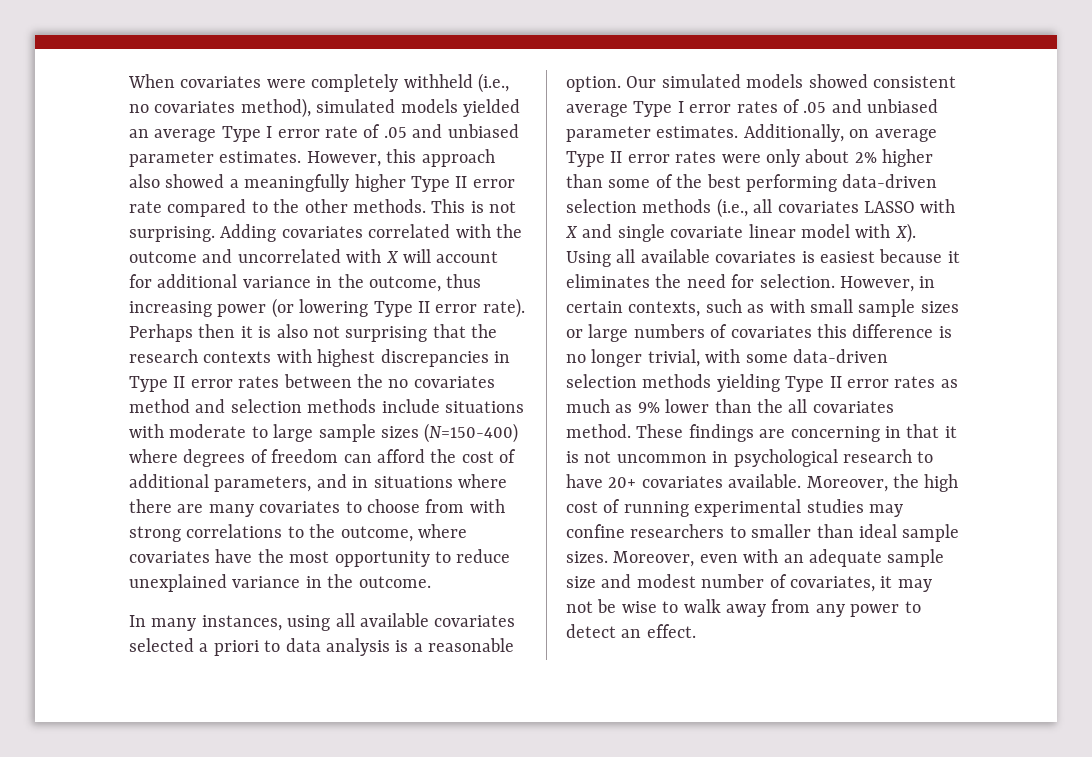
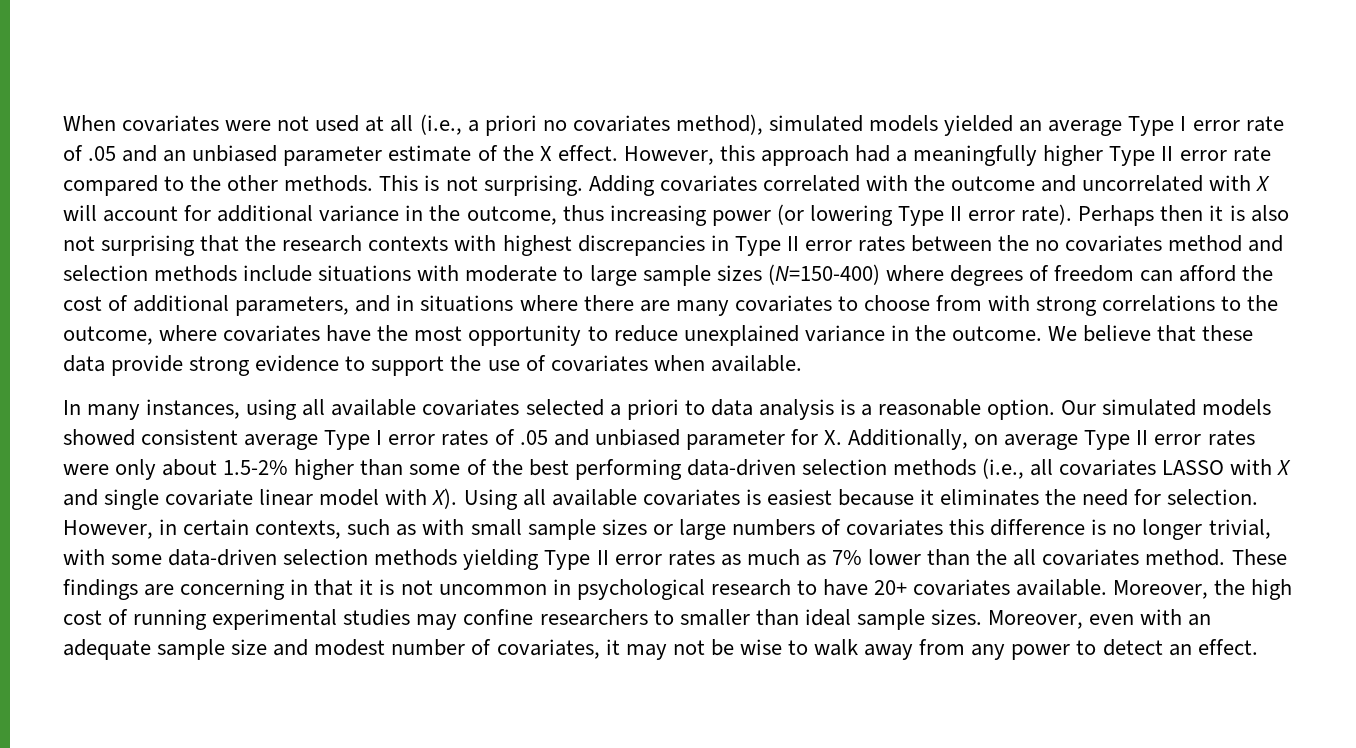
- When covariates were completely withheld (i.e., no covariates method), simulated models yielded an average Type I error rate of .05 and unbiased parameter estimates.
+ When covariates were not used at all (i.e., a priori no covariates method), simulated models yielded an average Type I error rate of .05 and an unbiased parameter estimate of the X effect.
- However, this approach also showed a meaningfully higher Type II error rate compared to the other methods.
+ However, this approach had a meaningfully higher Type II error rate compared to the other methods.
+ We believe that these data provide strong evidence to support the use of covariates when available.
- Our simulated models showed consistent average Type I error rates of .05 and unbiased parameter estimates. Additionally, on average Type II error rates were only about 2% higher than some of the best performing data-driven selection methods (i.e., all covariates LASSO with X and single covariate linear model with X). Using all available covariates is easiest because it eliminates the need for selection.
+ Our simulated models showed consistent average Type I error rates of .05 and unbiased parameter for X. Additionally, on average Type II error rates were only about 1.5-2% higher than some of the best performing data-driven selection methods (i.e., all covariates LASSO with X and single covariate linear model with X). Using all available covariates is easiest because it eliminates the need for selection.
- However, in certain contexts, such as with small sample sizes or large numbers of covariates this difference is no longer trivial, with some data-driven selection methods yielding Type II error rates as much as 9% lower than the all covariates method.
+ However, in certain contexts, such as with small sample sizes or large numbers of covariates this difference is no longer trivial, with some data-driven selection methods yielding Type II error rates as much as 7% lower than the all covariates method.

